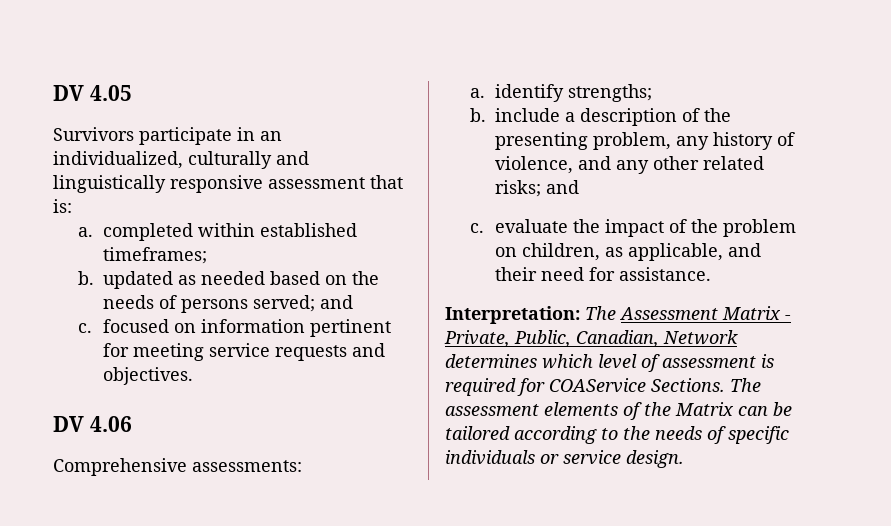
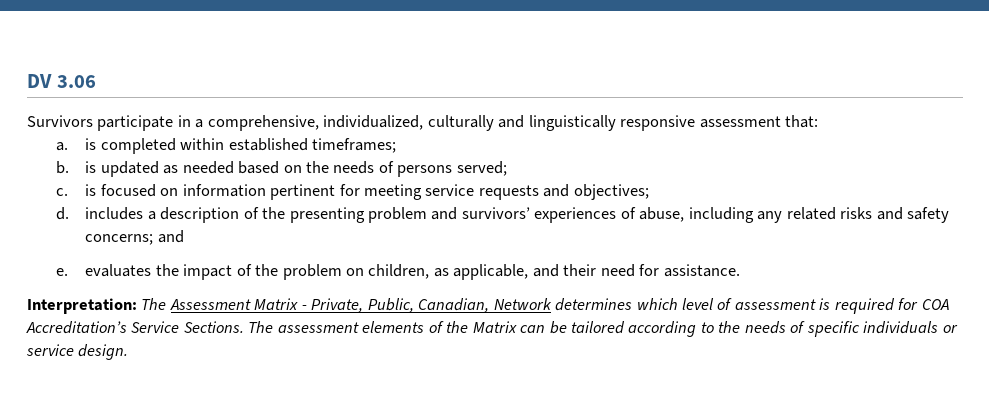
- DV 4.05
+ DV 3.06
- Survivors participate in an individualized, culturally and linguistically responsive assessment that is:
- a. completed within established timeframes;
+ Survivors participate in a comprehensive, individualized, culturally and linguistically responsive assessment that:
+ a. is completed within established timeframes;
- b. updated as needed based on the needs of persons served; and
- c. focused on information pertinent for meeting service requests and objectives.
- DV 4.06
- Comprehensive assessments:
- a. identify strengths;
- b. include a description of the presenting problem, any history of violence, and any other related risks; and
- c. evaluate the impact of the problem on children, as applicable, and their need for assistance.
+ b. is updated as needed based on the needs of persons served;
+ c. is focused on information pertinent for meeting service requests and objectives;
+ d. includes a description of the presenting problem and survivors’ experiences of abuse, including any related risks and safety concerns; and
+ e. evaluates the impact of the problem on children, as applicable, and their need for assistance.
- Interpretation: The Assessment Matrix - Private, Public, Canadian, Network determines which level of assessment is required for COAService Sections.
+ Interpretation: The Assessment Matrix - Private, Public, Canadian, Network determines which level of assessment is required for COA Accreditation’s Service Sections.

